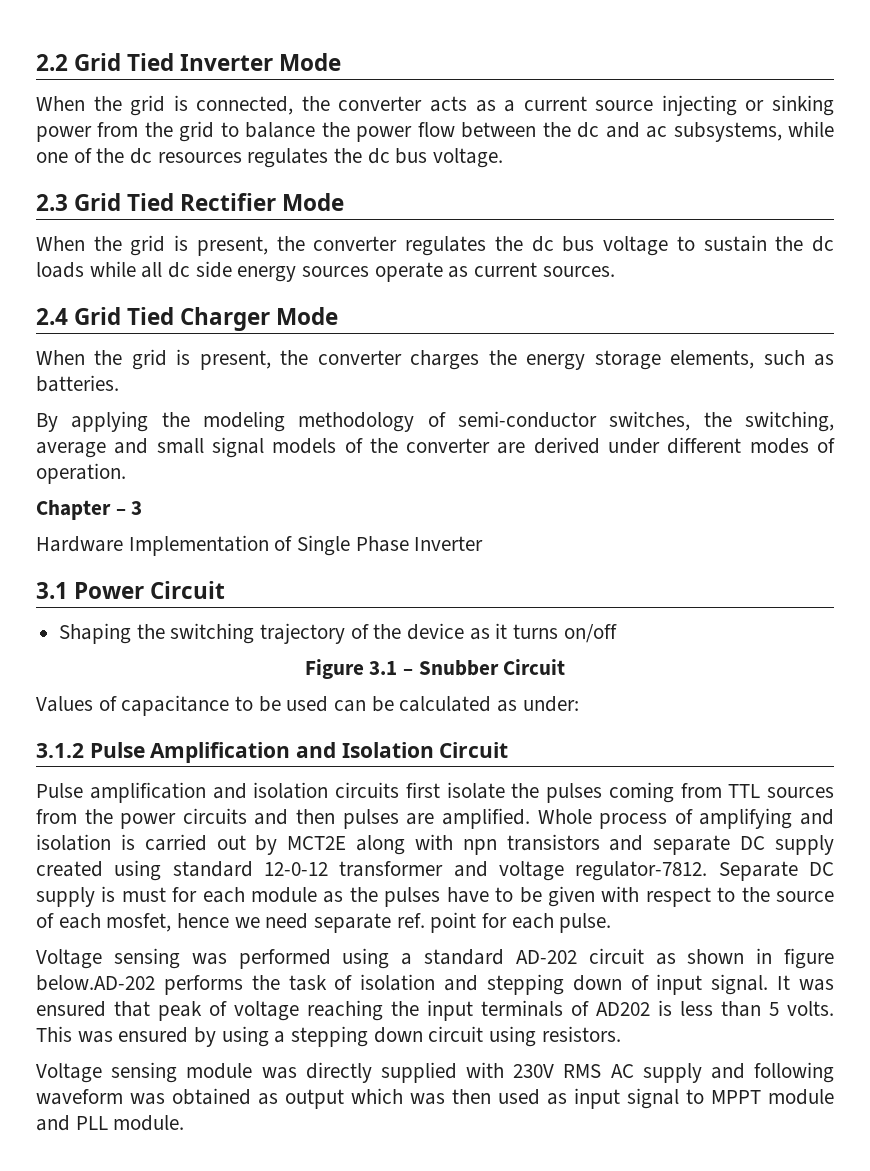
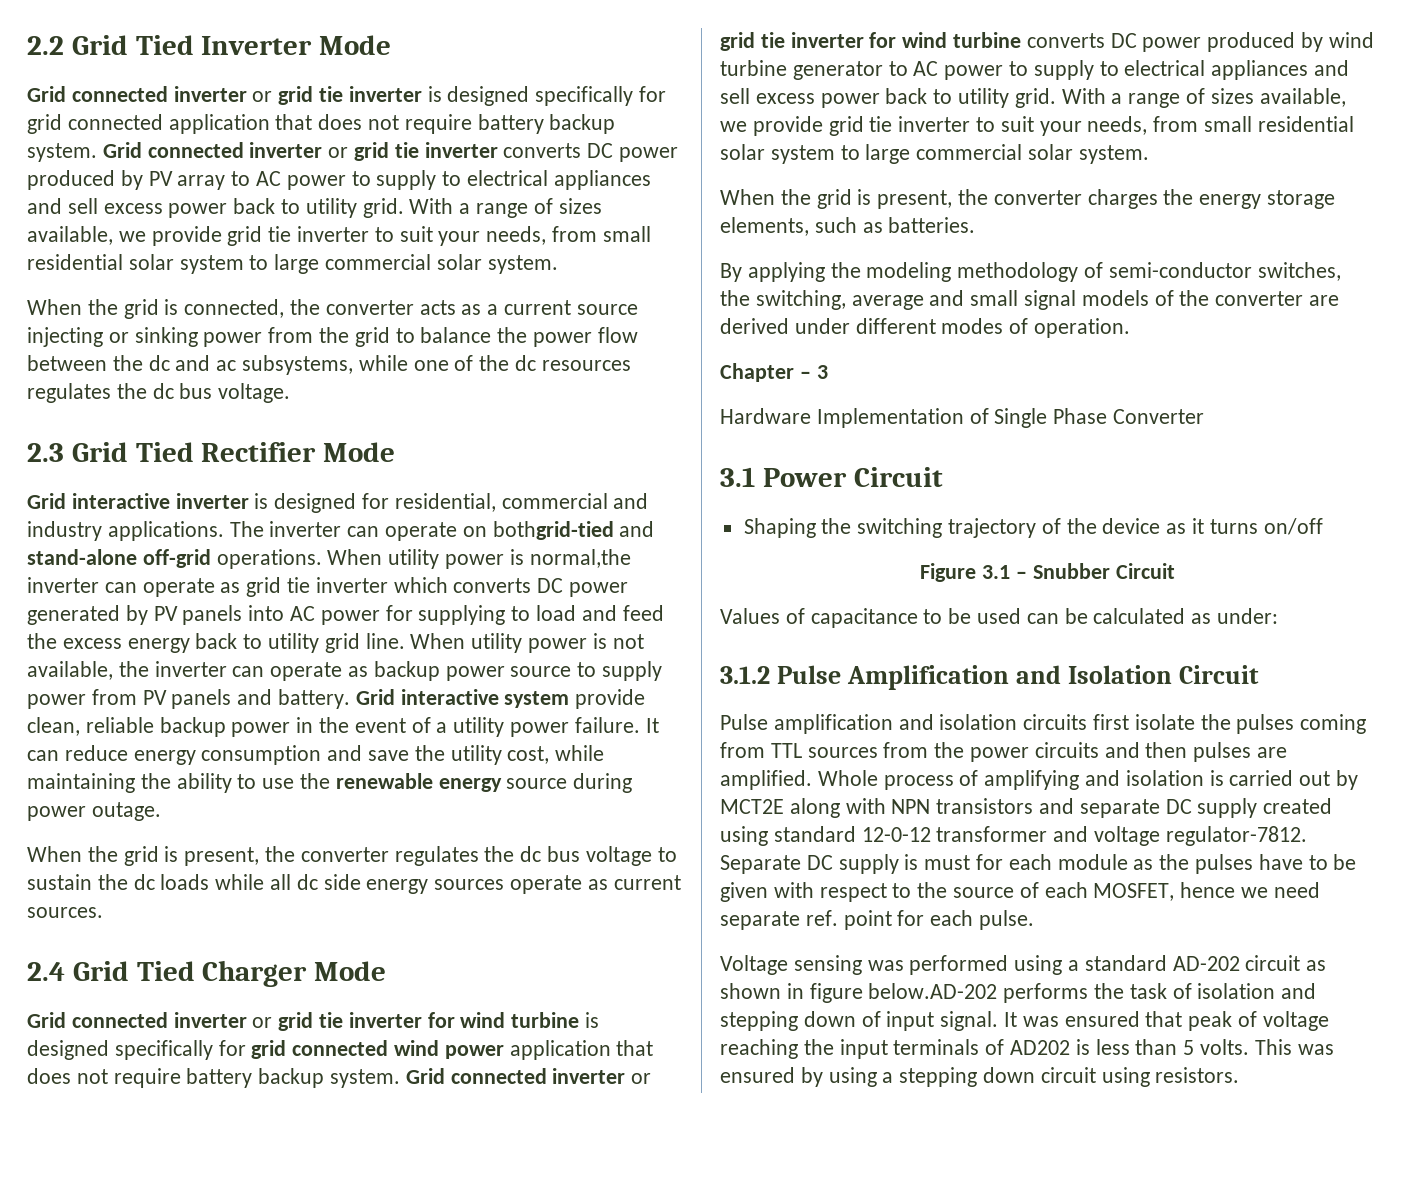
+ Grid connected inverter or grid tie inverter is designed specifically for grid connected application that does not require battery backup system. Grid connected inverter or grid tie inverter converts DC power produced by PV array to AC power to supply to electrical appliances and sell excess power back to utility grid. With a range of sizes available, we provide grid tie inverter to suit your needs, from small residential solar system to large commercial solar system.
+ Grid interactive inverter is designed for residential, commercial and industry applications. The inverter can operate on bothgrid-tied and stand-alone off-grid operations. When utility power is normal,the inverter can operate as grid tie inverter which converts DC power generated by PV panels into AC power for supplying to load and feed the excess energy back to utility grid line. When utility power is not available, the inverter can operate as backup power source to supply power from PV panels and battery. Grid interactive system provide clean, reliable backup power in the event of a utility power failure. It can reduce energy consumption and save the utility cost, while maintaining the ability to use the renewable energy source during power outage.
+ Grid connected inverter or grid tie inverter for wind turbine is designed specifically for grid connected wind power application that does not require battery backup system. Grid connected inverter or grid tie inverter for wind turbine converts DC power produced by wind turbine generator to AC power to supply to electrical appliances and sell excess power back to utility grid. With a range of sizes available, we provide grid tie inverter to suit your needs, from small residential solar system to large commercial solar system.
- Hardware Implementation of Single Phase Inverter
+ Hardware Implementation of Single Phase Converter
- Whole process of amplifying and isolation is carried out by MCT2E along with npn transistors and separate DC supply created using standard 12-0-12 transformer and voltage regulator-7812.
+ Whole process of amplifying and isolation is carried out by MCT2E along with NPN transistors and separate DC supply created using standard 12-0-12 transformer and voltage regulator-7812.
- Separate DC supply is must for each module as the pulses have to be given with respect to the source of each mosfet, hence we need separate ref. point for each pulse.
+ Separate DC supply is must for each module as the pulses have to be given with respect to the source of each MOSFET, hence we need separate ref. point for each pulse.
- Voltage sensing module was directly supplied with 230V RMS AC supply and following waveform was obtained as output which was then used as input signal to MPPT module and PLL module.

